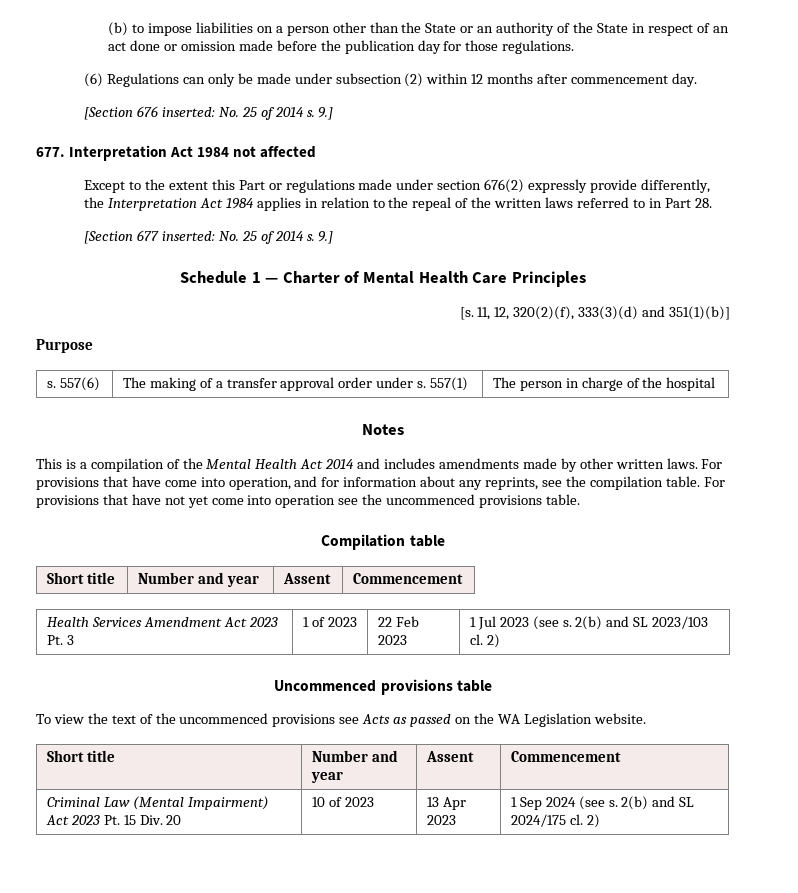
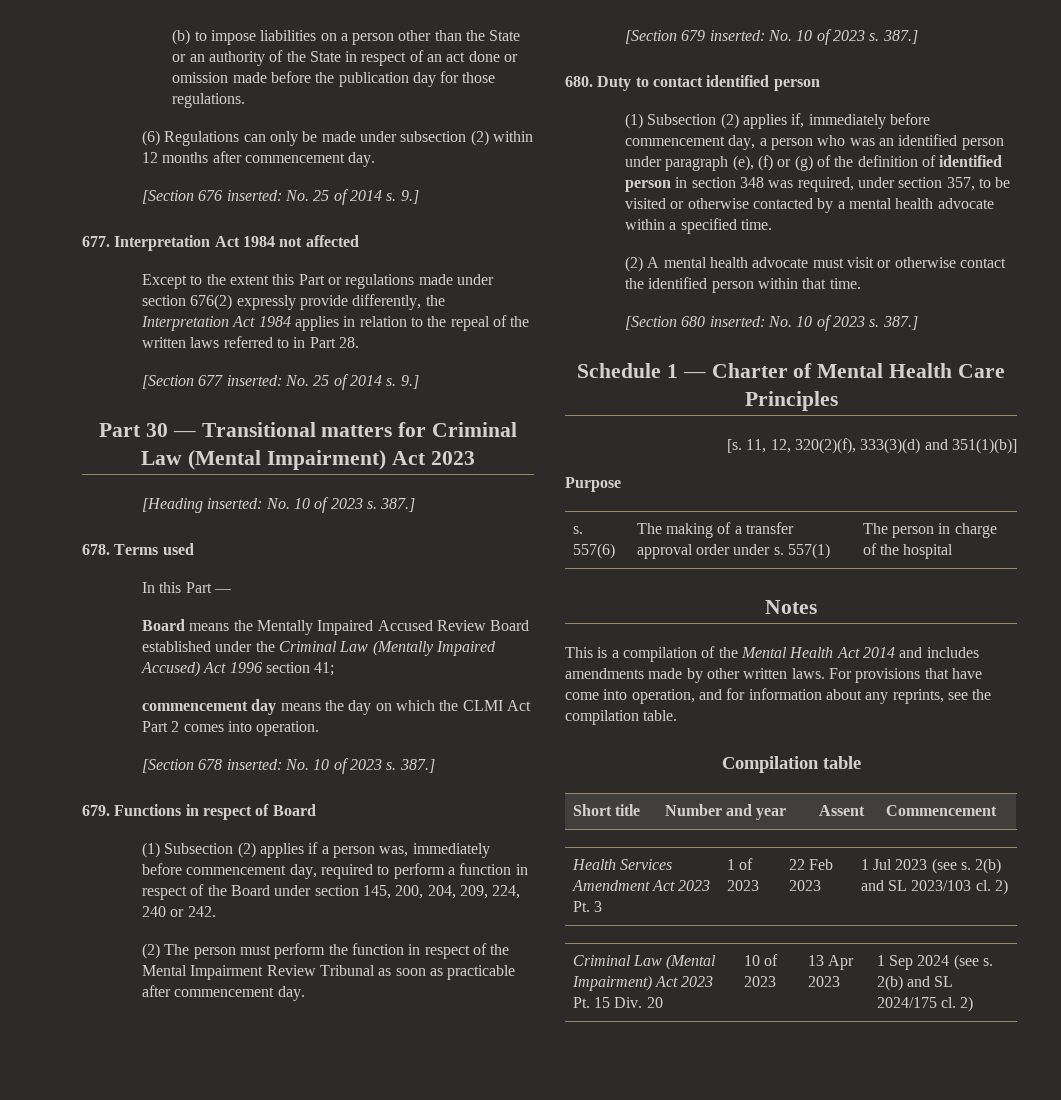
+ Part 30 — Transitional matters for Criminal Law (Mental Impairment) Act 2023
+ [Heading inserted: No. 10 of 2023 s. 387.]
+ 678. Terms used
+ In this Part —
+ Board means the Mentally Impaired Accused Review Board established under the Criminal Law (Mentally Impaired Accused) Act 1996 section 41;
+ commencement day means the day on which the CLMI Act Part 2 comes into operation.
+ [Section 678 inserted: No. 10 of 2023 s. 387.]
+ 679. Functions in respect of Board
+ (1) Subsection (2) applies if a person was, immediately before commencement day, required to perform a function in respect of the Board under section 145, 200, 204, 209, 224, 240 or 242.
+ (2) The person must perform the function in respect of the Mental Impairment Review Tribunal as soon as practicable after commencement day.
+ [Section 679 inserted: No. 10 of 2023 s. 387.]
+ 680. Duty to contact identified person
+ (1) Subsection (2) applies if, immediately before commencement day, a person who was an identified person under paragraph (e), (f) or (g) of the definition of identified person in section 348 was required, under section 357, to be visited or otherwise contacted by a mental health advocate within a specified time.
+ (2) A mental health advocate must visit or otherwise contact the identified person within that time.
+ [Section 680 inserted: No. 10 of 2023 s. 387.]
- For provisions that have not yet come into operation see the uncommenced provisions table.
- Uncommenced provisions table
- To view the text of the uncommenced provisions see Acts as passed on the WA Legislation website.
- Short title | Number and year | Assent | Commencement

